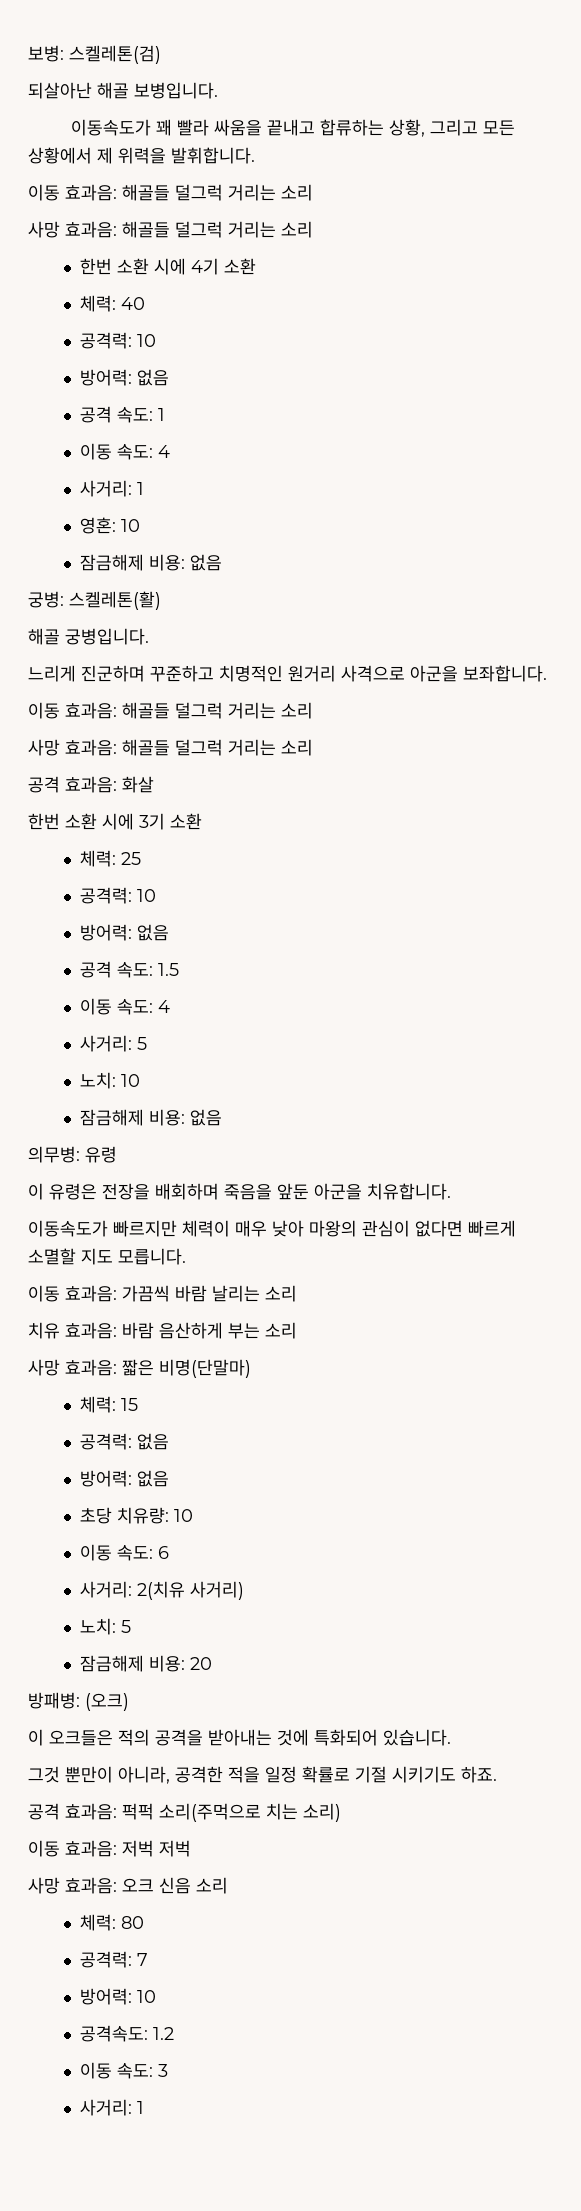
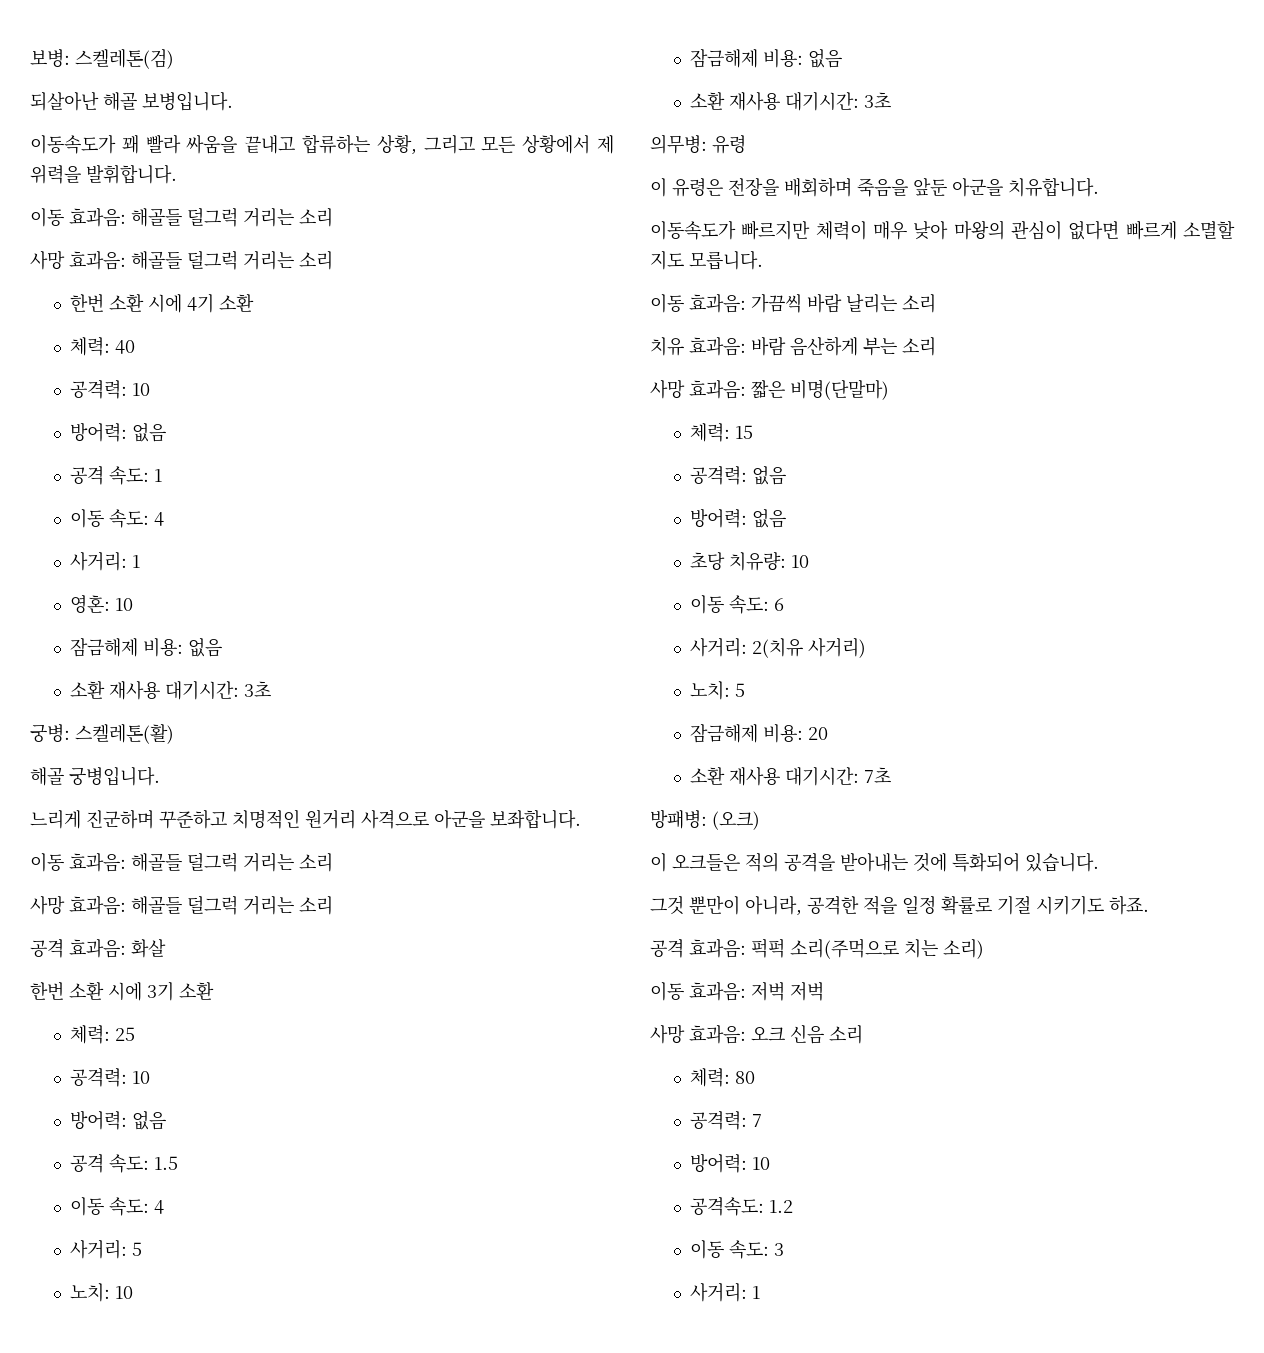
  영혼: 10
  잠금해제 비용: 없음
+ 소환 재사용 대기시간: 3초
  노치: 10
  잠금해제 비용: 없음
+ 소환 재사용 대기시간: 3초
+ 소환 재사용 대기시간: 7초

